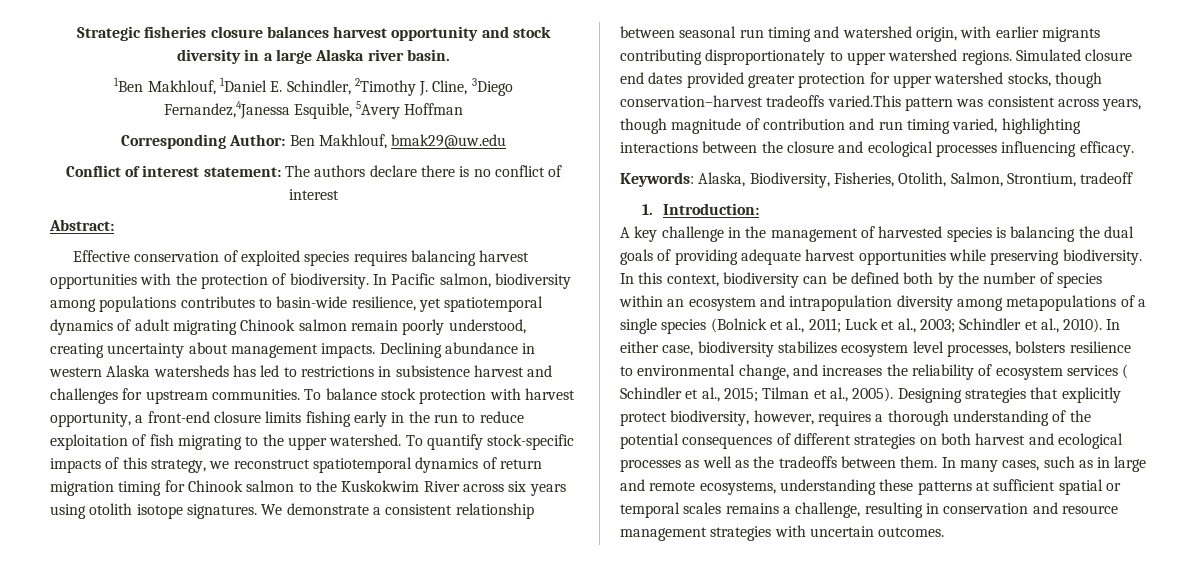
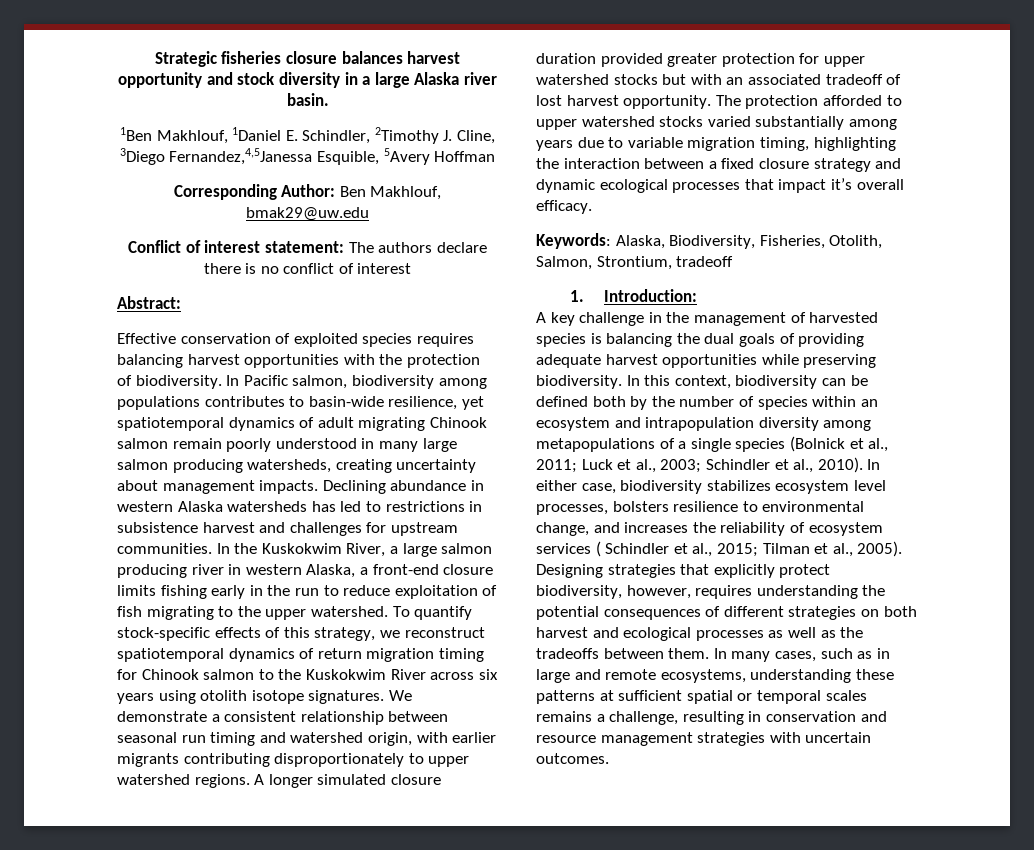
- 1Ben Makhlouf, 1Daniel E. Schindler, 2Timothy J. Cline, 3Diego Fernandez,4Janessa Esquible, 5Avery Hoffman
+ 1Ben Makhlouf, 1Daniel E. Schindler, 2Timothy J. Cline, 3Diego Fernandez,4,5Janessa Esquible, 5Avery Hoffman
- In Pacific salmon, biodiversity among populations contributes to basin-wide resilience, yet spatiotemporal dynamics of adult migrating Chinook salmon remain poorly understood, creating uncertainty about management impacts.
+ In Pacific salmon, biodiversity among populations contributes to basin-wide resilience, yet spatiotemporal dynamics of adult migrating Chinook salmon remain poorly understood in many large salmon producing watersheds, creating uncertainty about management impacts.
- To balance stock protection with harvest opportunity, a front-end closure limits fishing early in the run to reduce exploitation of fish migrating to the upper watershed.
+ In the Kuskokwim River, a large salmon producing river in western Alaska, a front-end closure limits fishing early in the run to reduce exploitation of fish migrating to the upper watershed.
- To quantify stock-specific impacts of this strategy, we reconstruct spatiotemporal dynamics of return migration timing for Chinook salmon to the Kuskokwim River across six years using otolith isotope signatures.
+ To quantify stock-specific effects of this strategy, we reconstruct spatiotemporal dynamics of return migration timing for Chinook salmon to the Kuskokwim River across six years using otolith isotope signatures.
- Simulated closure end dates provided greater protection for upper watershed stocks, though conservation–harvest tradeoffs varied.This pattern was consistent across years, though magnitude of contribution and run timing varied, highlighting interactions between the closure and ecological processes influencing efficacy.
+ A longer simulated closure duration provided greater protection for upper watershed stocks but with an associated tradeoff of lost harvest opportunity. The protection afforded to upper watershed stocks varied substantially among years due to variable migration timing, highlighting the interaction between a fixed closure strategy and dynamic ecological processes that impact it’s overall efficacy.
- Designing strategies that explicitly protect biodiversity, however, requires a thorough understanding of the potential consequences of different strategies on both harvest and ecological processes as well as the tradeoffs between them.
+ Designing strategies that explicitly protect biodiversity, however, requires understanding the potential consequences of different strategies on both harvest and ecological processes as well as the tradeoffs between them.

